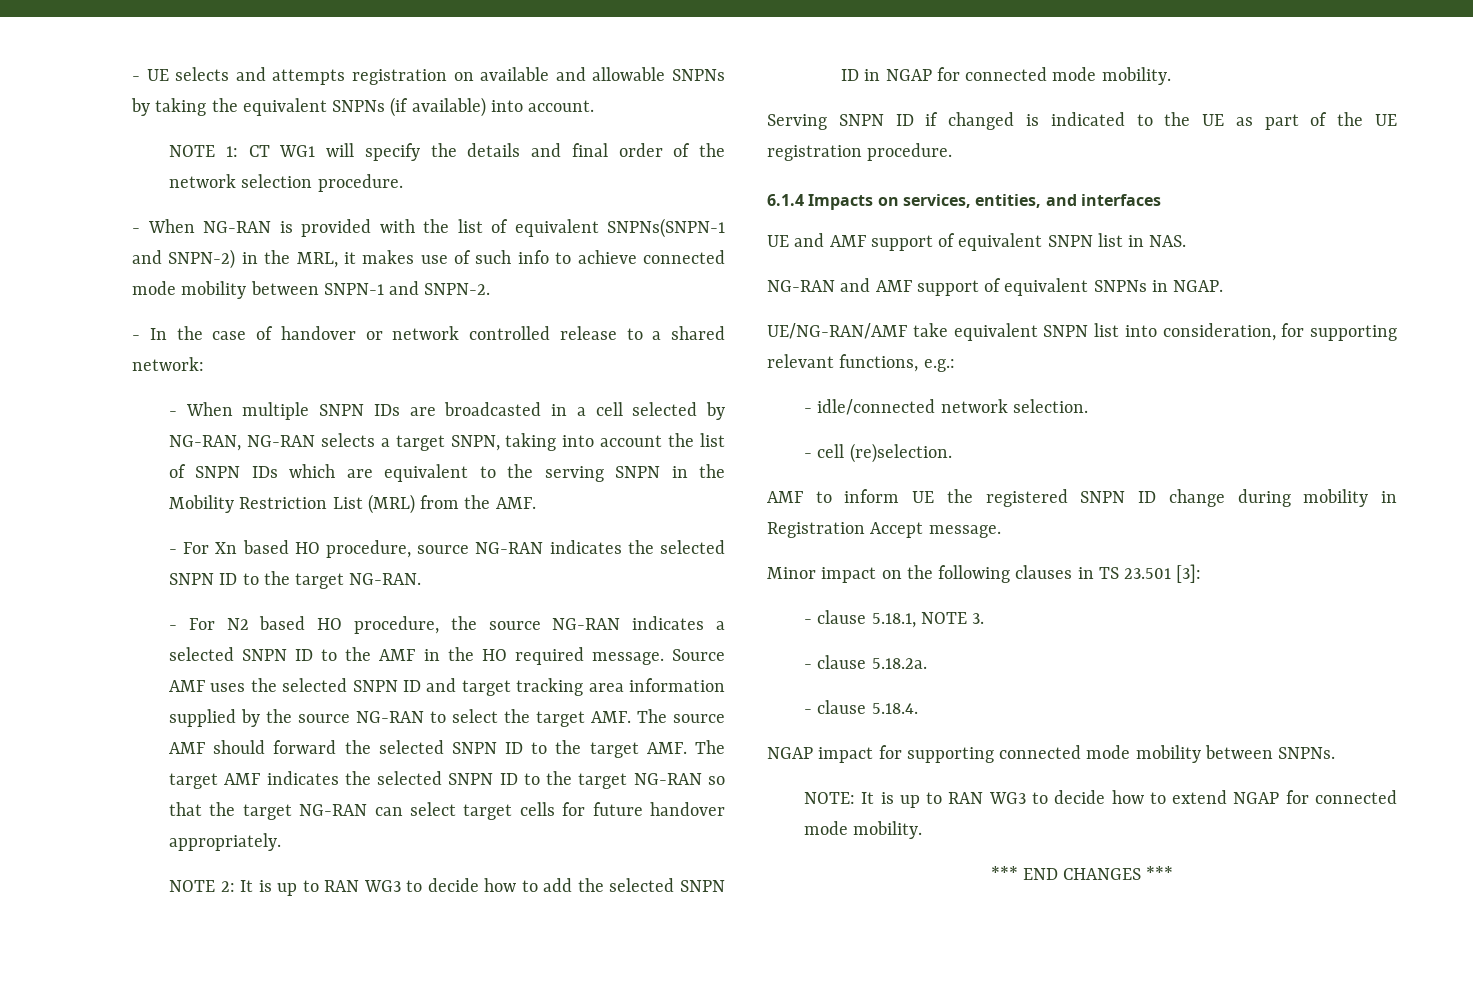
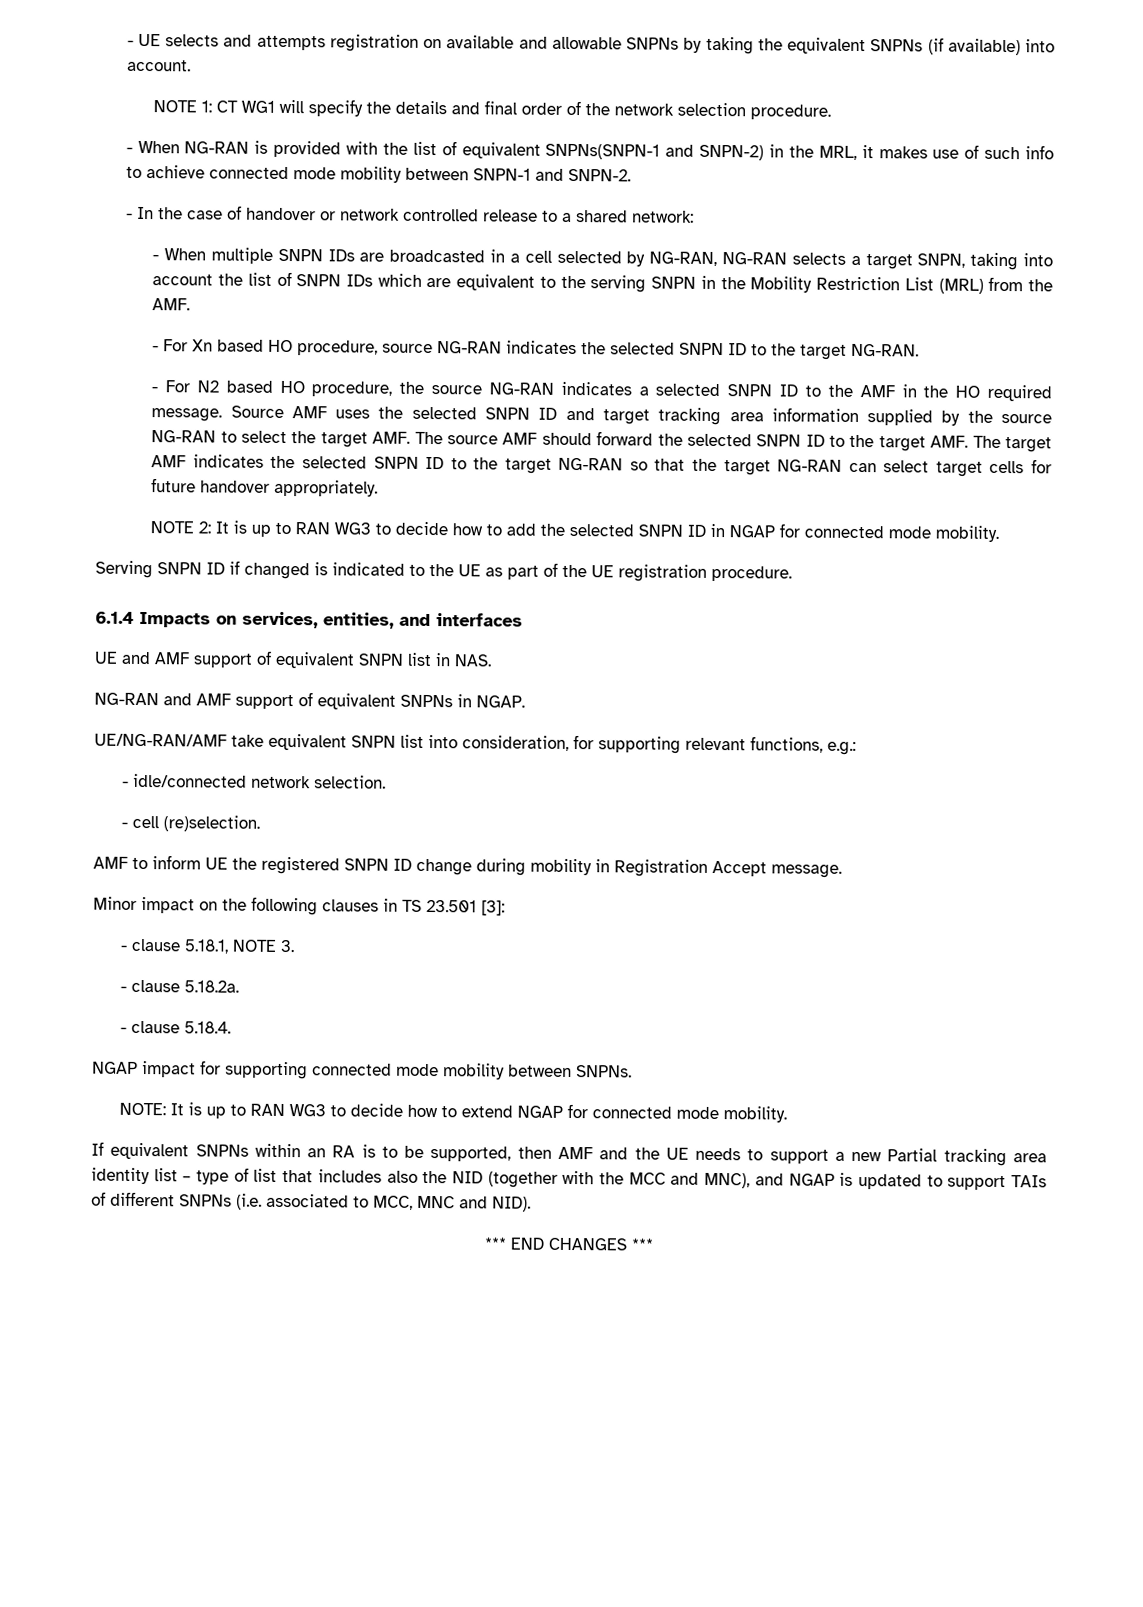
+ If equivalent SNPNs within an RA is to be supported, then AMF and the UE needs to support a new Partial tracking area identity list – type of list that includes also the NID (together with the MCC and MNC), and NGAP is updated to support TAIs of different SNPNs (i.e. associated to MCC, MNC and NID).

